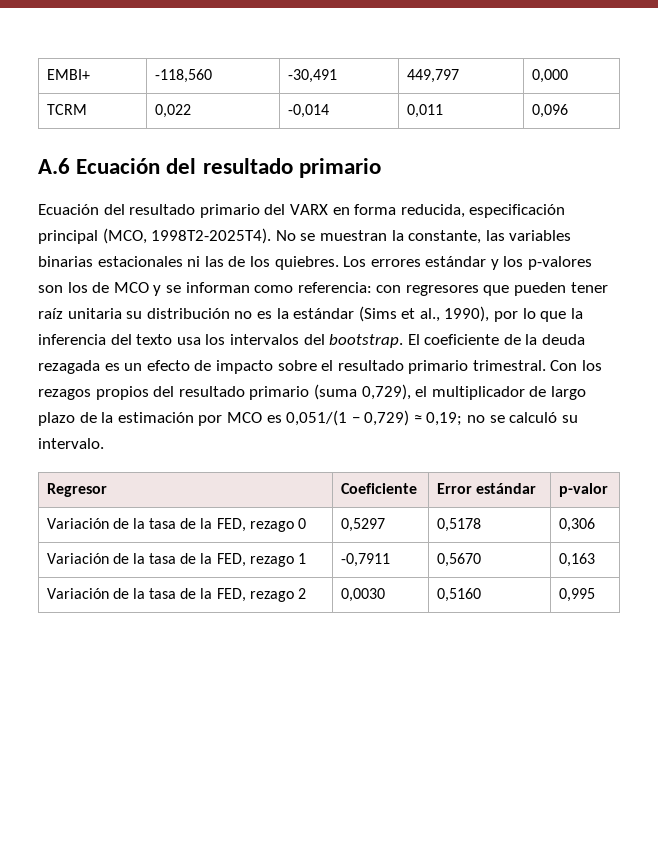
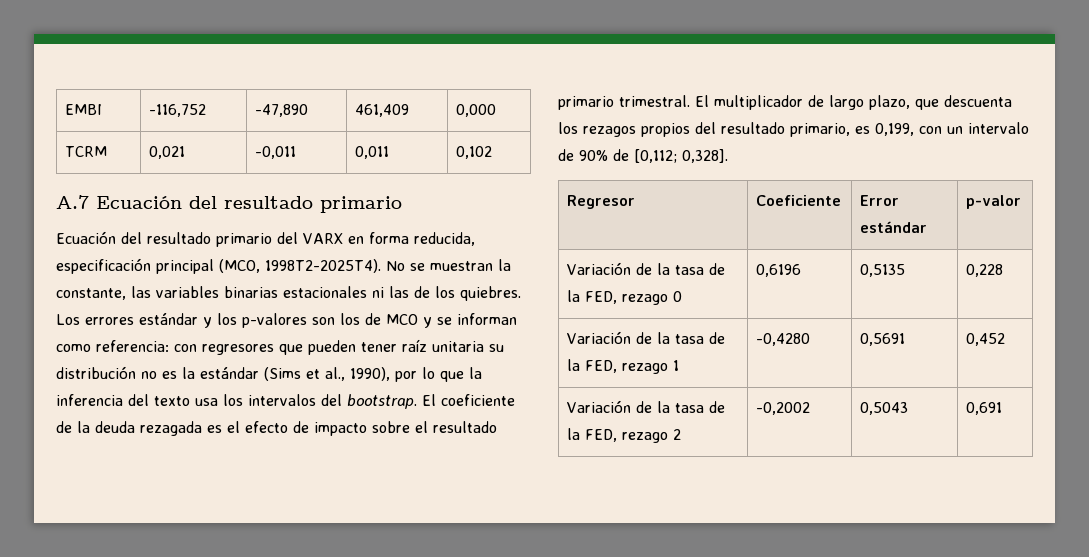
- EMBI+ | -118,560 | -30,491 | 449,797 | 0,000
+ EMBI | -116,752 | -47,890 | 461,409 | 0,000
- TCRM | 0,022 | -0,014 | 0,011 | 0,096
- A.6 Ecuación del resultado primario
+ TCRM | 0,021 | -0,011 | 0,011 | 0,102
+ A.7 Ecuación del resultado primario
- El coeficiente de la deuda rezagada es un efecto de impacto sobre el resultado primario trimestral.
+ El coeficiente de la deuda rezagada es el efecto de impacto sobre el resultado primario trimestral.
- Con los rezagos propios del resultado primario (suma 0,729), el multiplicador de largo plazo de la estimación por MCO es 0,051/(1 − 0,729) ≈ 0,19; no se calculó su intervalo.
+ El multiplicador de largo plazo, que descuenta los rezagos propios del resultado primario, es 0,199, con un intervalo de 90% de [0,112; 0,328].
- Variación de la tasa de la FED, rezago 0 | 0,5297 | 0,5178 | 0,306
+ Variación de la tasa de la FED, rezago 0 | 0,6196 | 0,5135 | 0,228
- Variación de la tasa de la FED, rezago 1 | -0,7911 | 0,5670 | 0,163
+ Variación de la tasa de la FED, rezago 1 | -0,4280 | 0,5691 | 0,452
- Variación de la tasa de la FED, rezago 2 | 0,0030 | 0,5160 | 0,995
+ Variación de la tasa de la FED, rezago 2 | -0,2002 | 0,5043 | 0,691

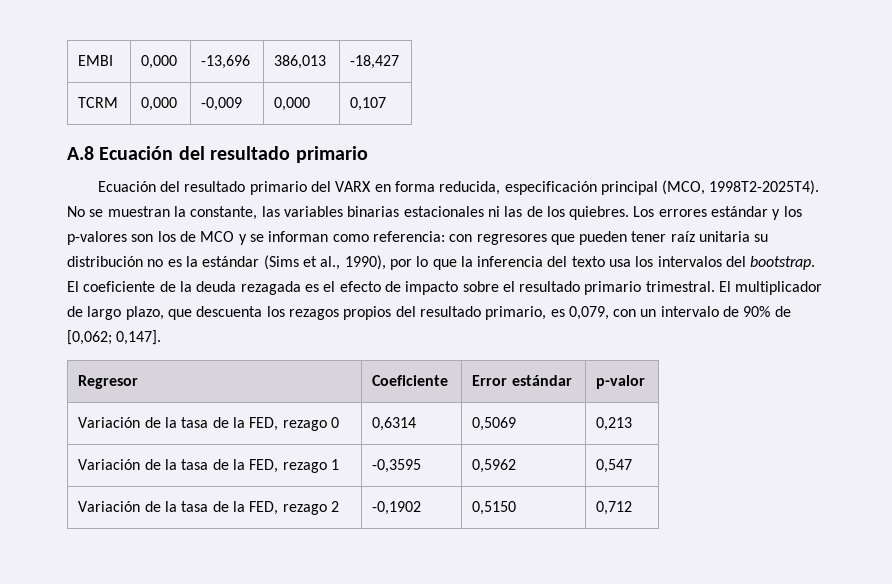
- EMBI | -116,752 | -47,890 | 461,409 | 0,000
- TCRM | 0,021 | -0,011 | 0,011 | 0,102
- A.7 Ecuación del resultado primario
+ EMBI | 0,000 | -13,696 | 386,013 | -18,427
+ TCRM | 0,000 | -0,009 | 0,000 | 0,107
+ A.8 Ecuación del resultado primario
- El multiplicador de largo plazo, que descuenta los rezagos propios del resultado primario, es 0,199, con un intervalo de 90% de [0,112; 0,328].
+ El multiplicador de largo plazo, que descuenta los rezagos propios del resultado primario, es 0,079, con un intervalo de 90% de [0,062; 0,147].
- Variación de la tasa de la FED, rezago 0 | 0,6196 | 0,5135 | 0,228
+ Variación de la tasa de la FED, rezago 0 | 0,6314 | 0,5069 | 0,213
- Variación de la tasa de la FED, rezago 1 | -0,4280 | 0,5691 | 0,452
+ Variación de la tasa de la FED, rezago 1 | -0,3595 | 0,5962 | 0,547
- Variación de la tasa de la FED, rezago 2 | -0,2002 | 0,5043 | 0,691
+ Variación de la tasa de la FED, rezago 2 | -0,1902 | 0,5150 | 0,712

